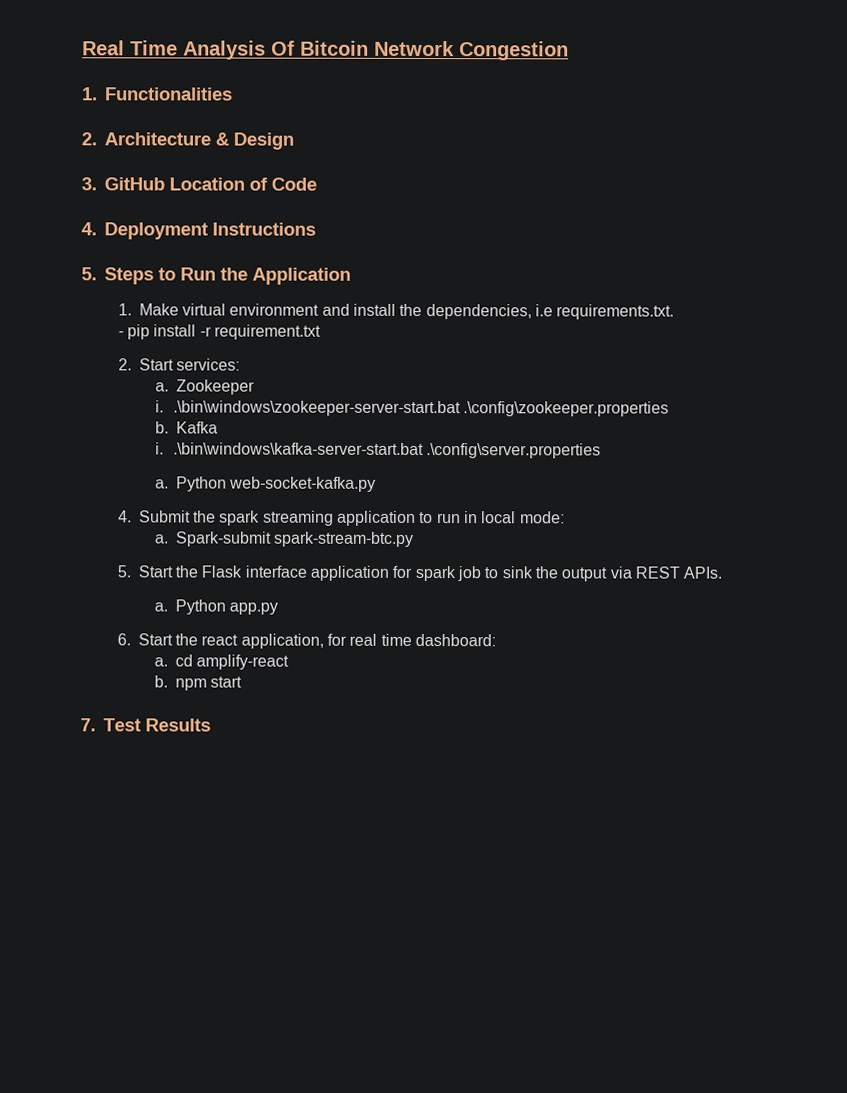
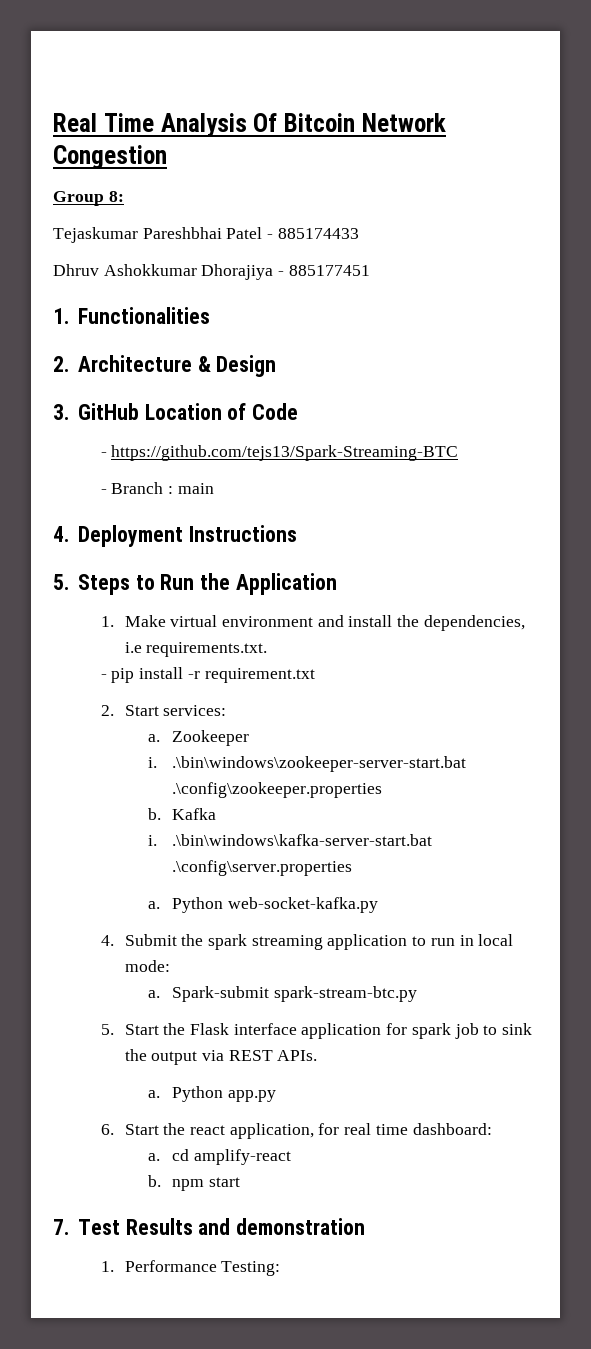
+ Group 8:
+ Tejaskumar Pareshbhai Patel - 885174433
+ Dhruv Ashokkumar Dhorajiya - 885177451
+ - https://github.com/tejs13/Spark-Streaming-BTC
+ - Branch : main
- 7. Test Results
+ 7. Test Results and demonstration
+ 1. Performance Testing:

